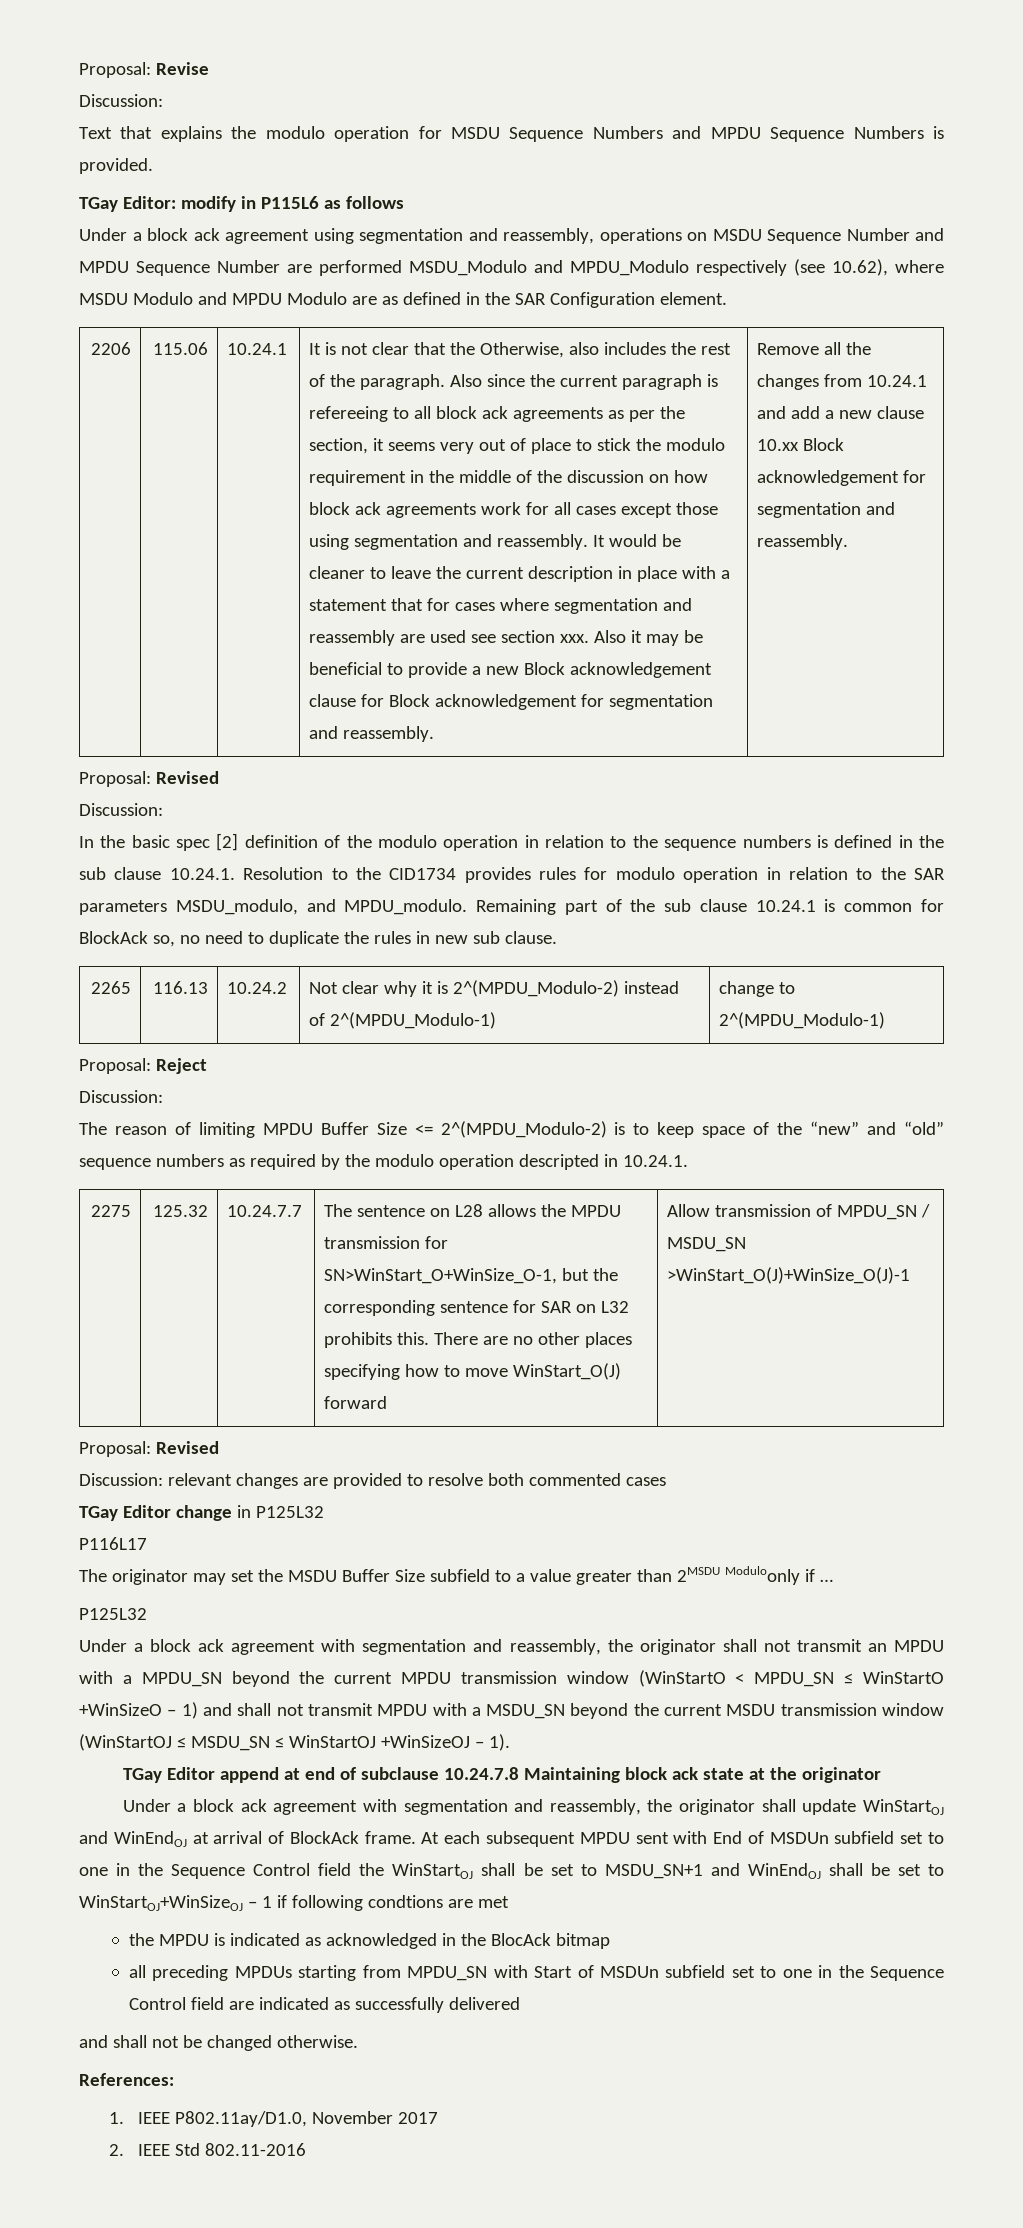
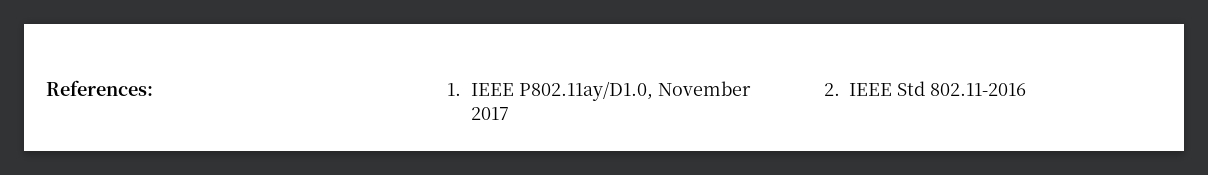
- Proposal: Revise
- Discussion:
- Text that explains the modulo operation for MSDU Sequence Numbers and MPDU Sequence Numbers is provided.
- TGay Editor: modify in P115L6 as follows
- Under a block ack agreement using segmentation and reassembly, operations on MSDU Sequence Number and MPDU Sequence Number are performed MSDU_Modulo and MPDU_Modulo respectively (see 10.62), where MSDU Modulo and MPDU Modulo are as defined in the SAR Configuration element.
- 2206 | 115.06 | 10.24.1 | It is not clear that the Otherwise, also includes the rest of the paragraph. Also since the current paragraph is refereeing to all block ack agreements as per the section, it seems very out of place to stick the modulo requirement in the middle of the discussion on how block ack agreements work for all cases except those using segmentation and reassembly. It would be cleaner to leave the current description in place with a statement that for cases where segmentation and reassembly are used see section xxx. Also it may be beneficial to provide a new Block acknowledgement clause for Block acknowledgement for segmentation and reassembly. | Remove all the changes from 10.24.1 and add a new clause 10.xx Block acknowledgement for segmentation and reassembly.
- Proposal: Revised
- Discussion:
- In the basic spec [2] definition of the modulo operation in relation to the sequence numbers is defined in the sub clause 10.24.1. Resolution to the CID1734 provides rules for modulo operation in relation to the SAR parameters MSDU_modulo, and MPDU_modulo. Remaining part of the sub clause 10.24.1 is common for BlockAck so, no need to duplicate the rules in new sub clause.
- 2265 | 116.13 | 10.24.2 | Not clear why it is 2^(MPDU_Modulo-2) instead of 2^(MPDU_Modulo-1) | change to 2^(MPDU_Modulo-1)
- Proposal: Reject
- Discussion:
- The reason of limiting MPDU Buffer Size <= 2^(MPDU_Modulo-2) is to keep space of the “new” and “old” sequence numbers as required by the modulo operation descripted in 10.24.1.
- 2275 | 125.32 | 10.24.7.7 | The sentence on L28 allows the MPDU transmission for SN>WinStart_O+WinSize_O-1, but the corresponding sentence for SAR on L32 prohibits this. There are no other places specifying how to move WinStart_O(J) forward | Allow transmission of MPDU_SN / MSDU_SN >WinStart_O(J)+WinSize_O(J)-1
- Proposal: Revised
- Discussion: relevant changes are provided to resolve both commented cases
- TGay Editor change in P125L32
- P116L17
- The originator may set the MSDU Buffer Size subfield to a value greater than 2MSDU Moduloonly if …
- P125L32
- Under a block ack agreement with segmentation and reassembly, the originator shall not transmit an MPDU with a MPDU_SN beyond the current MPDU transmission window (WinStartO < MPDU_SN ≤ WinStartO +WinSizeO – 1) and shall not transmit MPDU with a MSDU_SN beyond the current MSDU transmission window (WinStartOJ ≤ MSDU_SN ≤ WinStartOJ +WinSizeOJ – 1).
- TGay Editor append at end of subclause 10.24.7.8 Maintaining block ack state at the originator
- Under a block ack agreement with segmentation and reassembly, the originator shall update WinStartOJ and WinEndOJ at arrival of BlockAck frame. At each subsequent MPDU sent with End of MSDUn subfield set to one in the Sequence Control field the WinStartOJ shall be set to MSDU_SN+1 and WinEndOJ shall be set to WinStartOJ+WinSizeOJ – 1 if following condtions are met
- the MPDU is indicated as acknowledged in the BlocAck bitmap
- all preceding MPDUs starting from MPDU_SN with Start of MSDUn subfield set to one in the Sequence Control field are indicated as successfully delivered
- and shall not be changed otherwise.

